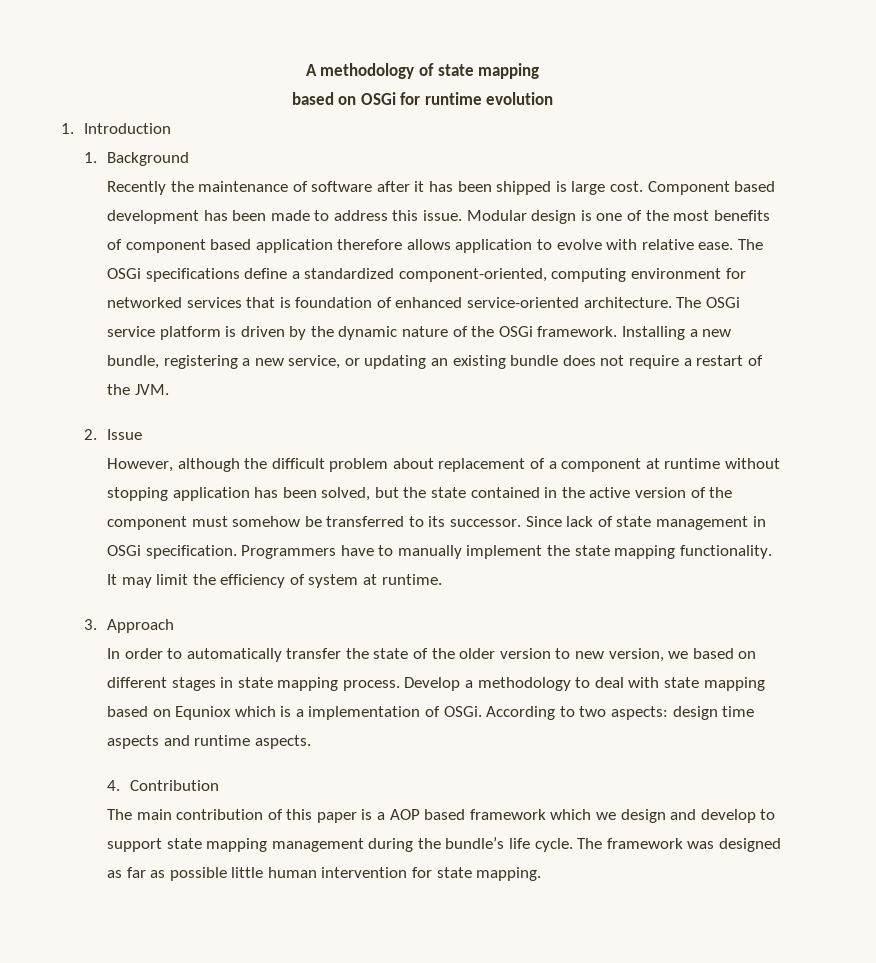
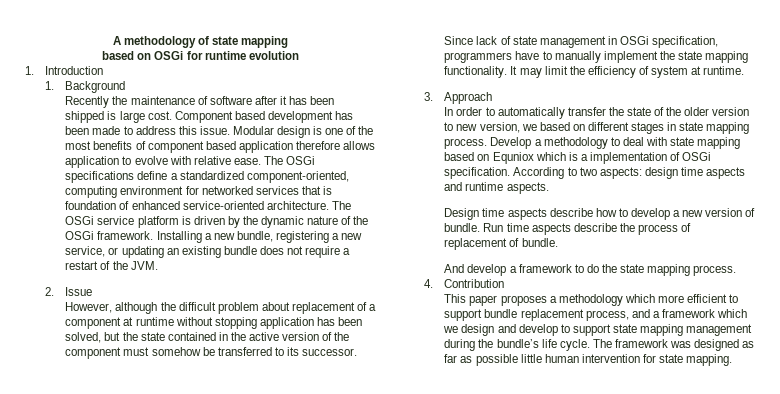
- Since lack of state management in OSGi specification. Programmers have to manually implement the state mapping functionality.
+ Since lack of state management in OSGi specification, programmers have to manually implement the state mapping functionality.
- Develop a methodology to deal with state mapping based on Equniox which is a implementation of OSGi.
+ Develop a methodology to deal with state mapping based on Equniox which is a implementation of OSGi specification.
+ Design time aspects describe how to develop a new version of bundle. Run time aspects describe the process of replacement of bundle.
+ And develop a framework to do the state mapping process.
  4. Contribution
- The main contribution of this paper is a AOP based framework which we design and develop to support state mapping management during the bundle’s life cycle.
+ This paper proposes a methodology which more efficient to support bundle replacement process, and a framework which we design and develop to support state mapping management during the bundle’s life cycle.

